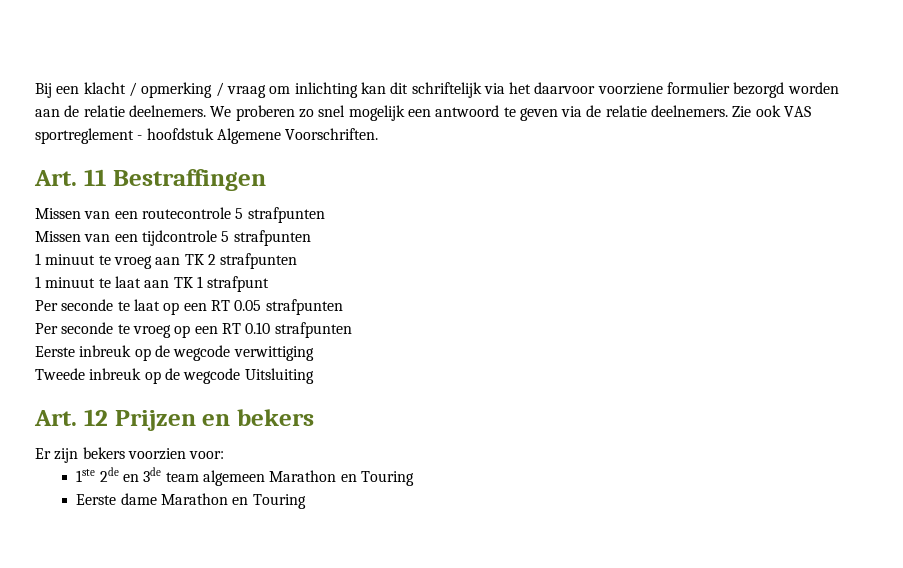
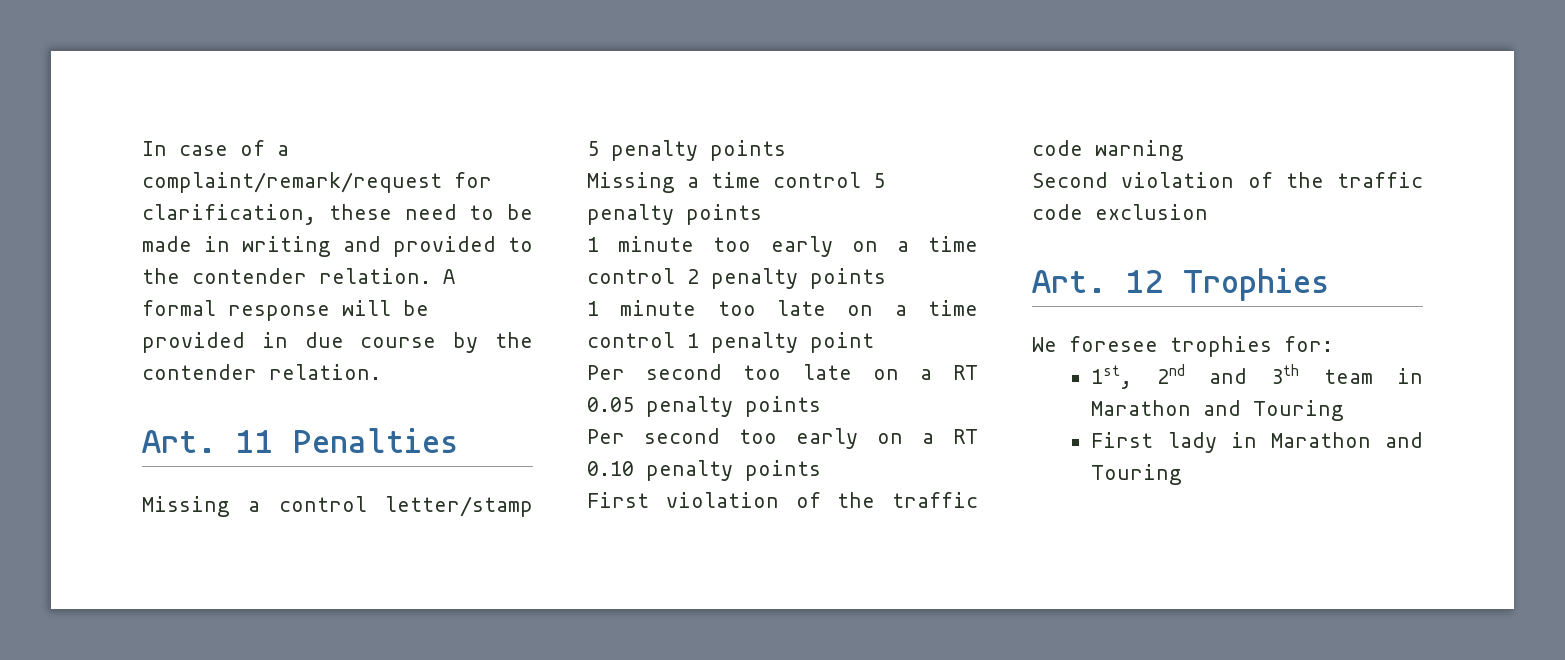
- Bij een klacht / opmerking / vraag om inlichting kan dit schriftelijk via het daarvoor voorziene formulier bezorgd worden aan de relatie deelnemers. We proberen zo snel mogelijk een antwoord te geven via de relatie deelnemers. Zie ook VAS sportreglement - hoofdstuk Algemene Voorschriften.
- Art. 11 Bestraffingen
- Missen van een routecontrole 5 strafpunten
- Missen van een tijdcontrole 5 strafpunten
- 1 minuut te vroeg aan TK 2 strafpunten
- 1 minuut te laat aan TK 1 strafpunt
- Per seconde te laat op een RT 0.05 strafpunten
- Per seconde te vroeg op een RT 0.10 strafpunten
- Eerste inbreuk op de wegcode verwittiging
- Tweede inbreuk op de wegcode Uitsluiting
- Art. 12 Prijzen en bekers
- Er zijn bekers voorzien voor:
- 1ste 2de en 3de team algemeen Marathon en Touring
- Eerste dame Marathon en Touring
+ In case of a complaint/remark/request for clarification, these need to be made in writing and provided to the contender relation. A formal response will be provided in due course by the contender relation.
+ Art. 11 Penalties
+ Missing a control letter/stamp 5 penalty points
+ Missing a time control 5 penalty points
+ 1 minute too early on a time control 2 penalty points
+ 1 minute too late on a time control 1 penalty point
+ Per second too late on a RT 0.05 penalty points
+ Per second too early on a RT 0.10 penalty points
+ First violation of the traffic code warning
+ Second violation of the traffic code exclusion
+ Art. 12 Trophies
+ We foresee trophies for:
+ 1st, 2nd and 3th team in Marathon and Touring
+ First lady in Marathon and Touring

